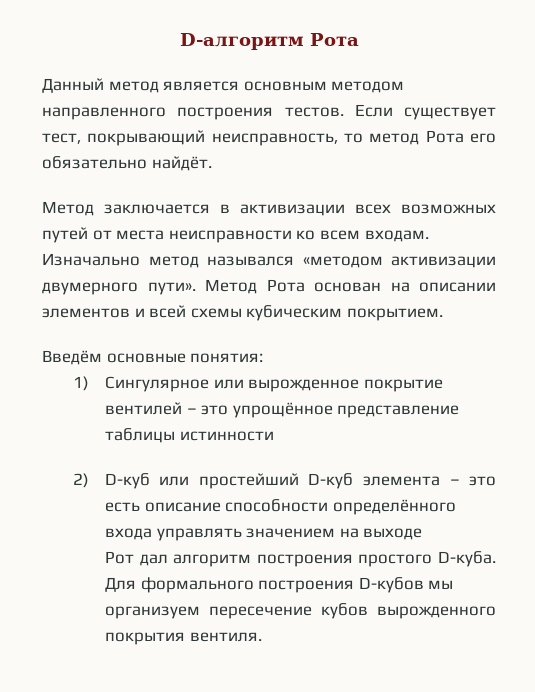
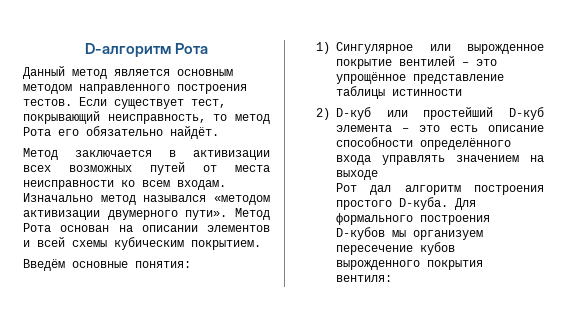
- Для формального построения D-кубов мы организуем пересечение кубов вырожденного покрытия вентиля.
+ Для формального построения D-кубов мы организуем пересечение кубов вырожденного покрытия вентиля:

